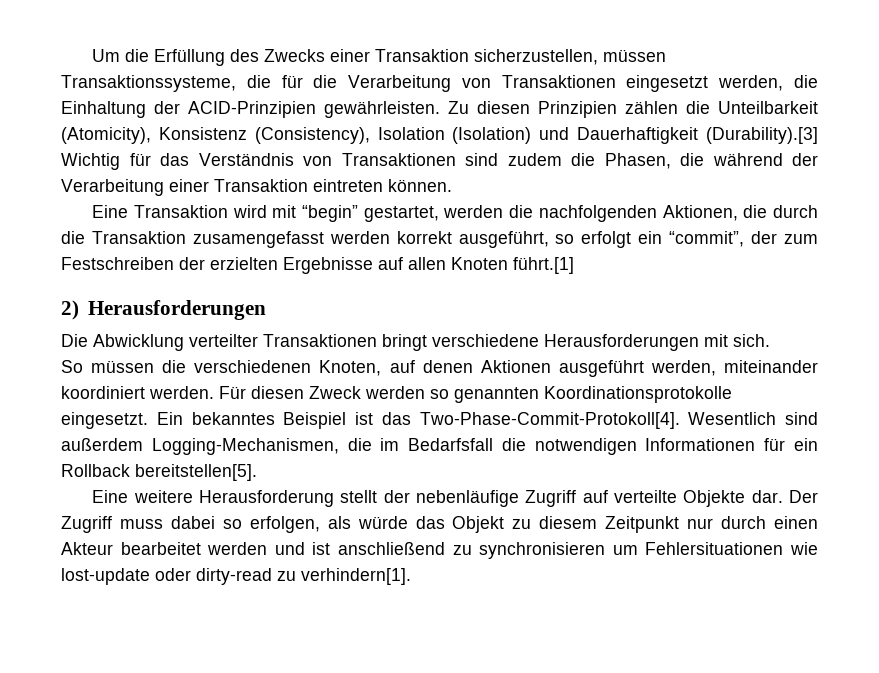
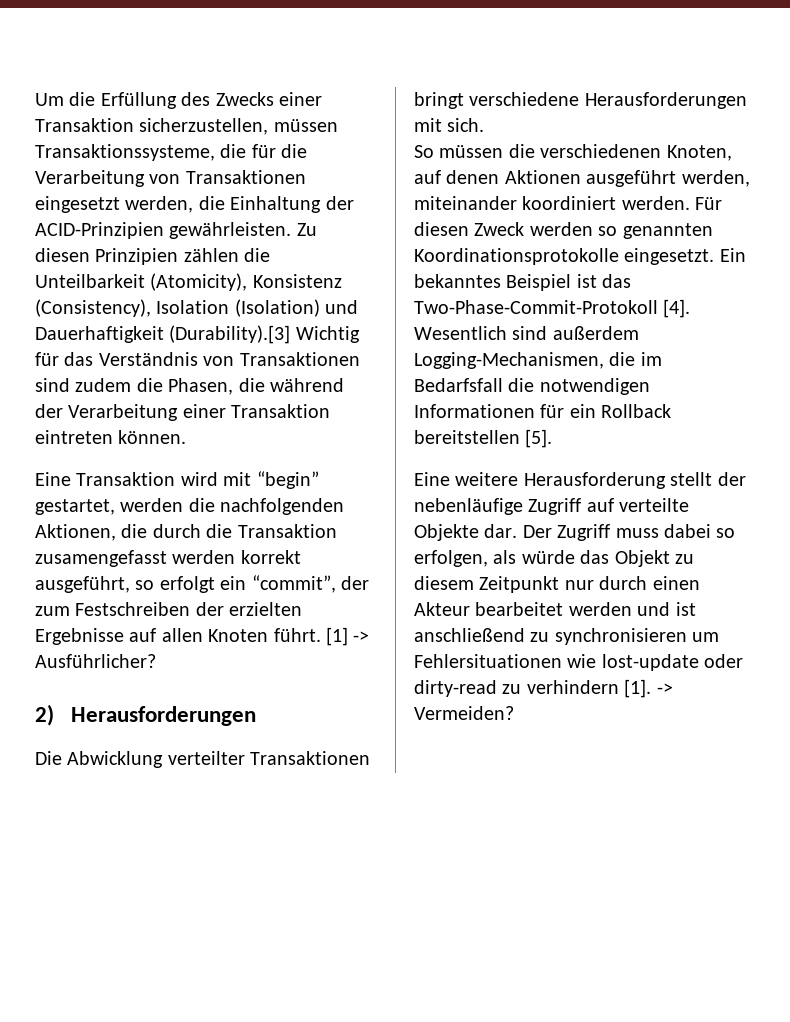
- Eine Transaktion wird mit “begin” gestartet, werden die nachfolgenden Aktionen, die durch die Transaktion zusamengefasst werden korrekt ausgeführt, so erfolgt ein “commit”, der zum Festschreiben der erzielten Ergebnisse auf allen Knoten führt.[1]
+ Eine Transaktion wird mit “begin” gestartet, werden die nachfolgenden Aktionen, die durch die Transaktion zusamengefasst werden korrekt ausgeführt, so erfolgt ein “commit”, der zum Festschreiben der erzielten Ergebnisse auf allen Knoten führt. [1] -> Ausführlicher?
- Ein bekanntes Beispiel ist das Two-Phase-Commit-Protokoll[4].
+ Ein bekanntes Beispiel ist das Two-Phase-Commit-Protokoll [4].
- Wesentlich sind außerdem Logging-Mechanismen, die im Bedarfsfall die notwendigen Informationen für ein Rollback bereitstellen[5].
+ Wesentlich sind außerdem Logging-Mechanismen, die im Bedarfsfall die notwendigen Informationen für ein Rollback bereitstellen [5].
- Der Zugriff muss dabei so erfolgen, als würde das Objekt zu diesem Zeitpunkt nur durch einen Akteur bearbeitet werden und ist anschließend zu synchronisieren um Fehlersituationen wie lost-update oder dirty-read zu verhindern[1].
+ Der Zugriff muss dabei so erfolgen, als würde das Objekt zu diesem Zeitpunkt nur durch einen Akteur bearbeitet werden und ist anschließend zu synchronisieren um Fehlersituationen wie lost-update oder dirty-read zu verhindern [1]. -> Vermeiden?

